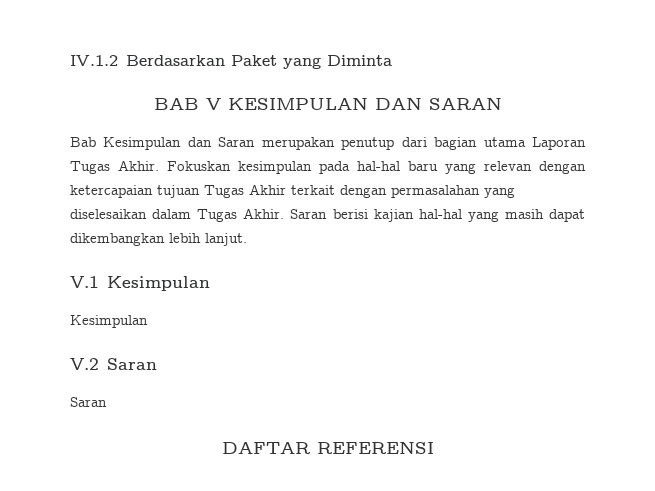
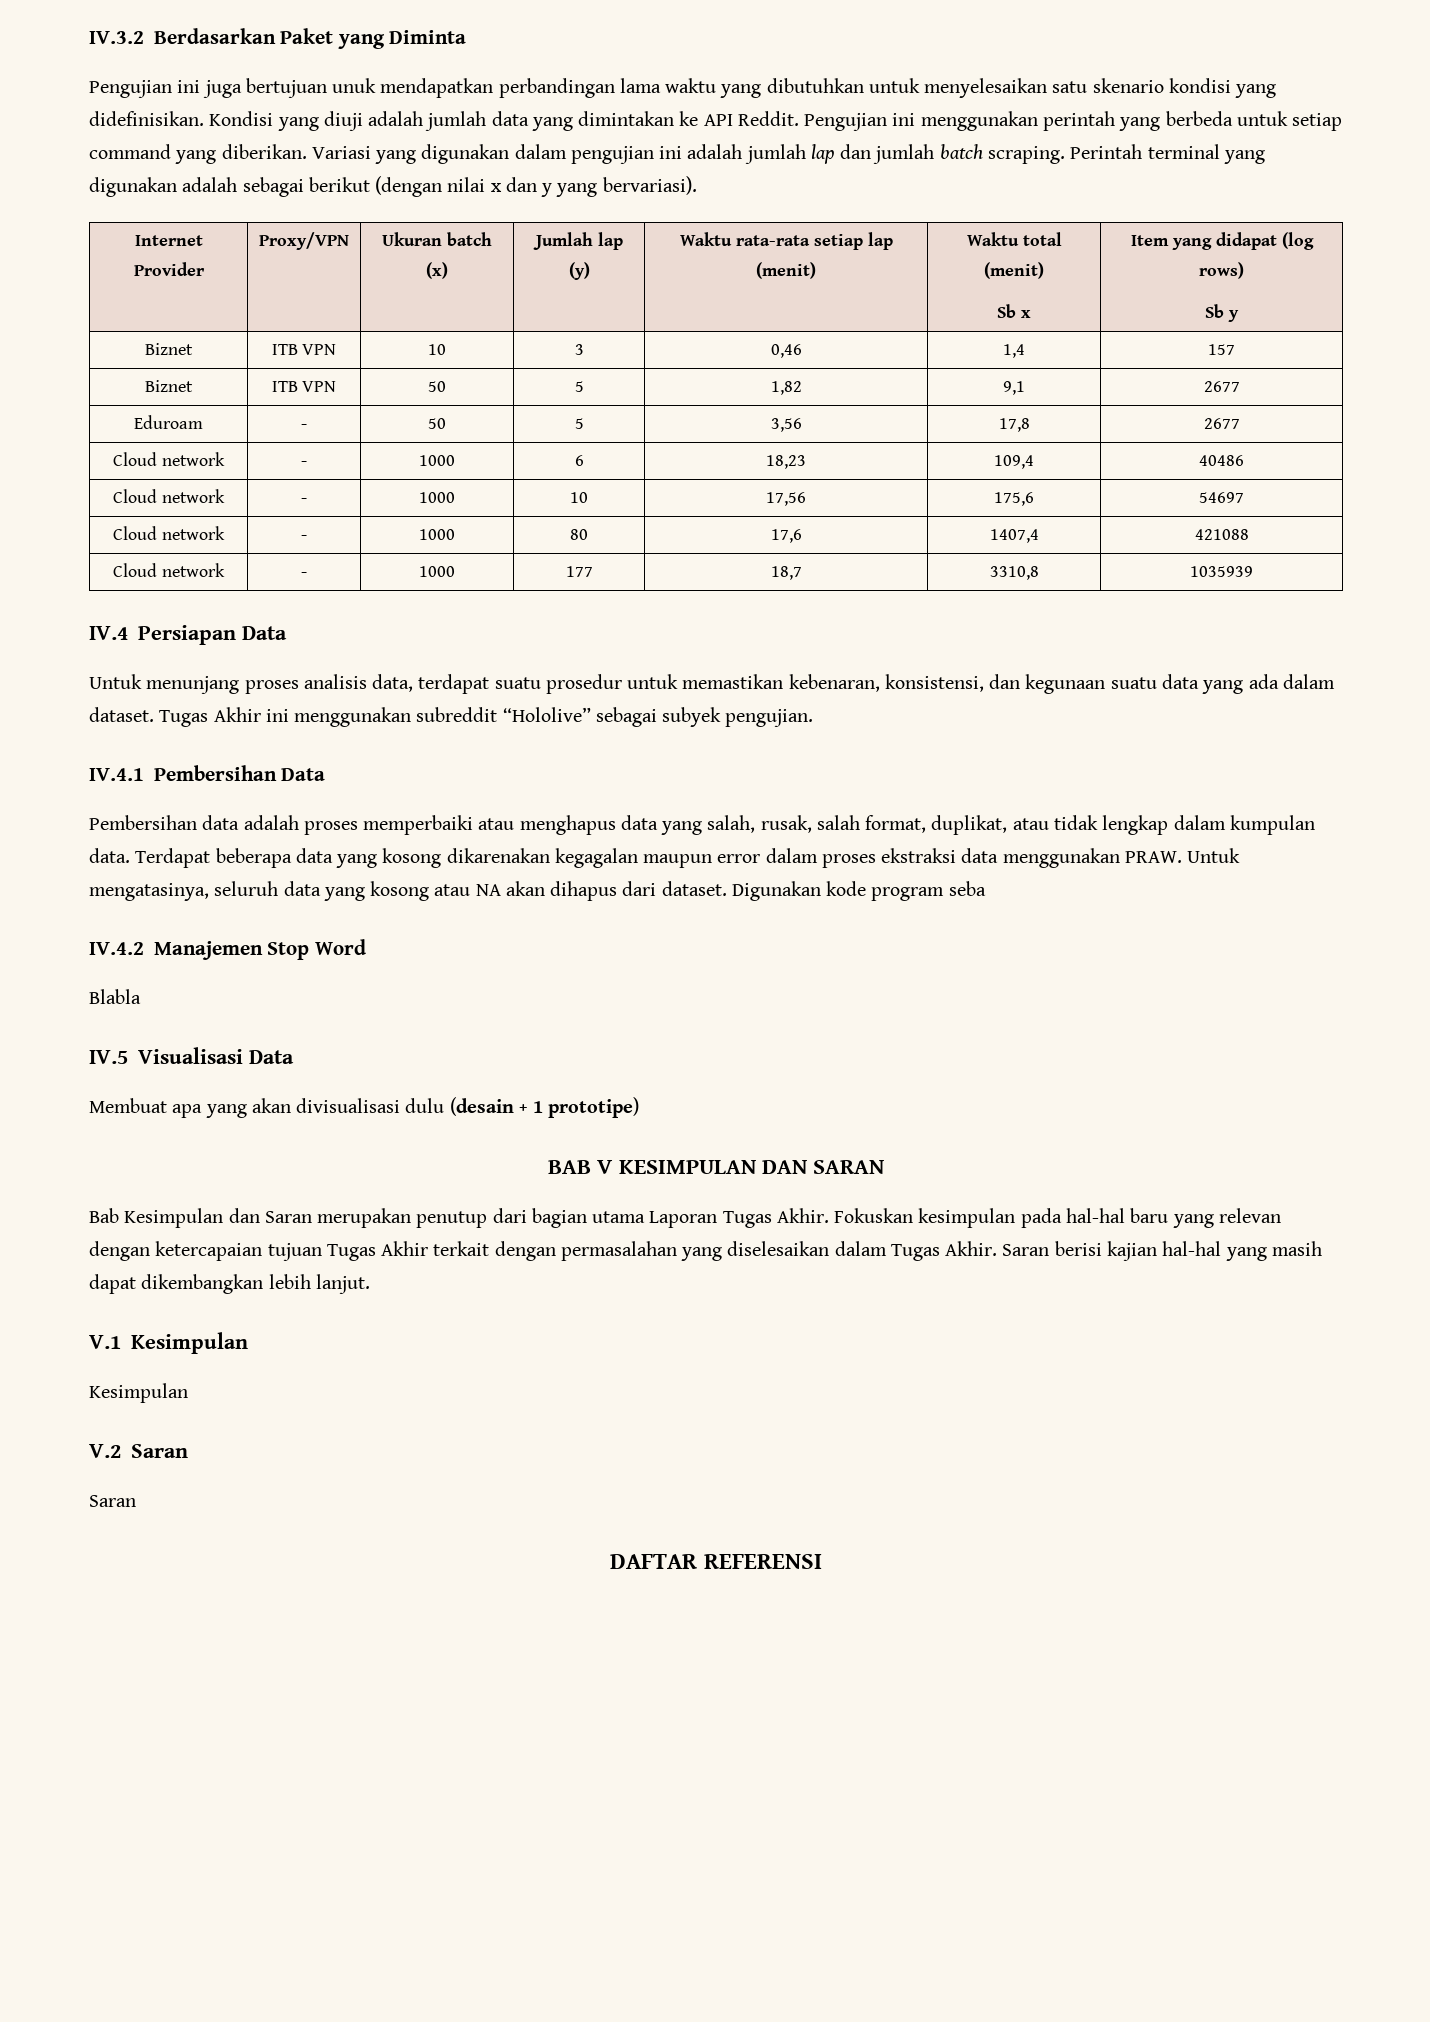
- IV.1.2 Berdasarkan Paket yang Diminta
+ IV.3.2 Berdasarkan Paket yang Diminta
+ Pengujian ini juga bertujuan unuk mendapatkan perbandingan lama waktu yang dibutuhkan untuk menyelesaikan satu skenario kondisi yang didefinisikan. Kondisi yang diuji adalah jumlah data yang dimintakan ke API Reddit. Pengujian ini menggunakan perintah yang berbeda untuk setiap command yang diberikan. Variasi yang digunakan dalam pengujian ini adalah jumlah lap dan jumlah batch scraping. Perintah terminal yang digunakan adalah sebagai berikut (dengan nilai x dan y yang bervariasi).
+ Internet Provider | Proxy/VPN | Ukuran batch (x) | Jumlah lap (y) | Waktu rata-rata setiap lap (menit) | Waktu total (menit)
+ Sb x | Item yang didapat (log rows)
+ Sb y
+ Biznet | ITB VPN | 10 | 3 | 0,46 | 1,4 | 157
+ Biznet | ITB VPN | 50 | 5 | 1,82 | 9,1 | 2677
+ Eduroam | - | 50 | 5 | 3,56 | 17,8 | 2677
+ Cloud network | - | 1000 | 6 | 18,23 | 109,4 | 40486
+ Cloud network | - | 1000 | 10 | 17,56 | 175,6 | 54697
+ Cloud network | - | 1000 | 80 | 17,6 | 1407,4 | 421088
+ Cloud network | - | 1000 | 177 | 18,7 | 3310,8 | 1035939
+ IV.4 Persiapan Data
+ Untuk menunjang proses analisis data, terdapat suatu prosedur untuk memastikan kebenaran, konsistensi, dan kegunaan suatu data yang ada dalam dataset. Tugas Akhir ini menggunakan subreddit “Hololive” sebagai subyek pengujian.
+ IV.4.1 Pembersihan Data
+ Pembersihan data adalah proses memperbaiki atau menghapus data yang salah, rusak, salah format, duplikat, atau tidak lengkap dalam kumpulan data. Terdapat beberapa data yang kosong dikarenakan kegagalan maupun error dalam proses ekstraksi data menggunakan PRAW. Untuk mengatasinya, seluruh data yang kosong atau NA akan dihapus dari dataset. Digunakan kode program seba
+ IV.4.2 Manajemen Stop Word
+ Blabla
+ IV.5 Visualisasi Data
+ Membuat apa yang akan divisualisasi dulu (desain + 1 prototipe)

